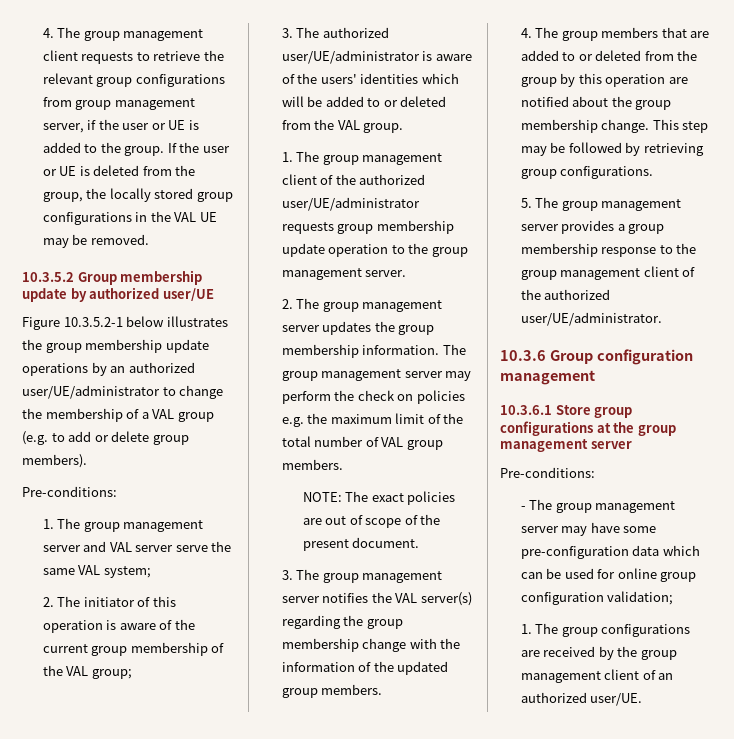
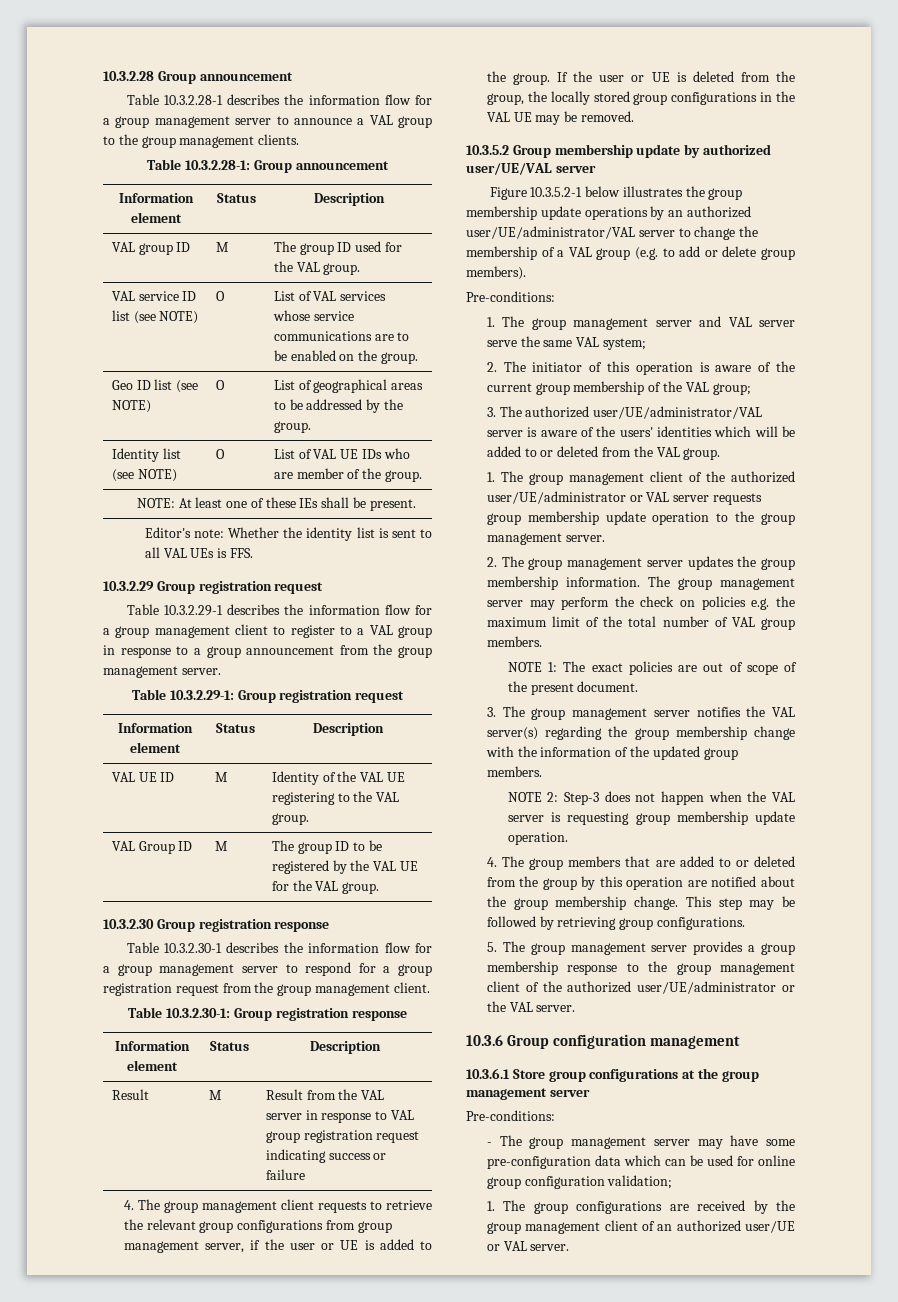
+ 10.3.2.28 Group announcement
+ Table 10.3.2.28-1 describes the information flow for a group management server to announce a VAL group to the group management clients.
+ Table 10.3.2.28-1: Group announcement
+ Information element | Status | Description
+ VAL group ID | M | The group ID used for the VAL group.
+ VAL service ID list (see NOTE) | O | List of VAL services whose service communications are to be enabled on the group.
+ Geo ID list (see NOTE) | O | List of geographical areas to be addressed by the group.
+ Identity list (see NOTE) | O | List of VAL UE IDs who are member of the group.
+ NOTE: At least one of these IEs shall be present.
+ Editor's note: Whether the identity list is sent to all VAL UEs is FFS.
+ 10.3.2.29 Group registration request
+ Table 10.3.2.29-1 describes the information flow for a group management client to register to a VAL group in response to a group announcement from the group management server.
+ Table 10.3.2.29-1: Group registration request
+ Information element | Status | Description
+ VAL UE ID | M | Identity of the VAL UE registering to the VAL group.
+ VAL Group ID | M | The group ID to be registered by the VAL UE for the VAL group.
+ 10.3.2.30 Group registration response
+ Table 10.3.2.30-1 describes the information flow for a group management server to respond for a group registration request from the group management client.
+ Table 10.3.2.30-1: Group registration response
+ Information element | Status | Description
+ Result | M | Result from the VAL server in response to VAL group registration request indicating success or failure
- 10.3.5.2 Group membership update by authorized user/UE
+ 10.3.5.2 Group membership update by authorized user/UE/VAL server
- Figure 10.3.5.2-1 below illustrates the group membership update operations by an authorized user/UE/administrator to change the membership of a VAL group (e.g. to add or delete group members).
+ Figure 10.3.5.2-1 below illustrates the group membership update operations by an authorized user/UE/administrator/VAL server to change the membership of a VAL group (e.g. to add or delete group members).
- 3. The authorized user/UE/administrator is aware of the users' identities which will be added to or deleted from the VAL group.
+ 3. The authorized user/UE/administrator/VAL server is aware of the users' identities which will be added to or deleted from the VAL group.
- 1. The group management client of the authorized user/UE/administrator requests group membership update operation to the group management server.
+ 1. The group management client of the authorized user/UE/administrator or VAL server requests group membership update operation to the group management server.
- NOTE: The exact policies are out of scope of the present document.
+ NOTE 1: The exact policies are out of scope of the present document.
+ NOTE 2: Step-3 does not happen when the VAL server is requesting group membership update operation.
- 5. The group management server provides a group membership response to the group management client of the authorized user/UE/administrator.
+ 5. The group management server provides a group membership response to the group management client of the authorized user/UE/administrator or the VAL server.
- 1. The group configurations are received by the group management client of an authorized user/UE.
+ 1. The group configurations are received by the group management client of an authorized user/UE or VAL server.

